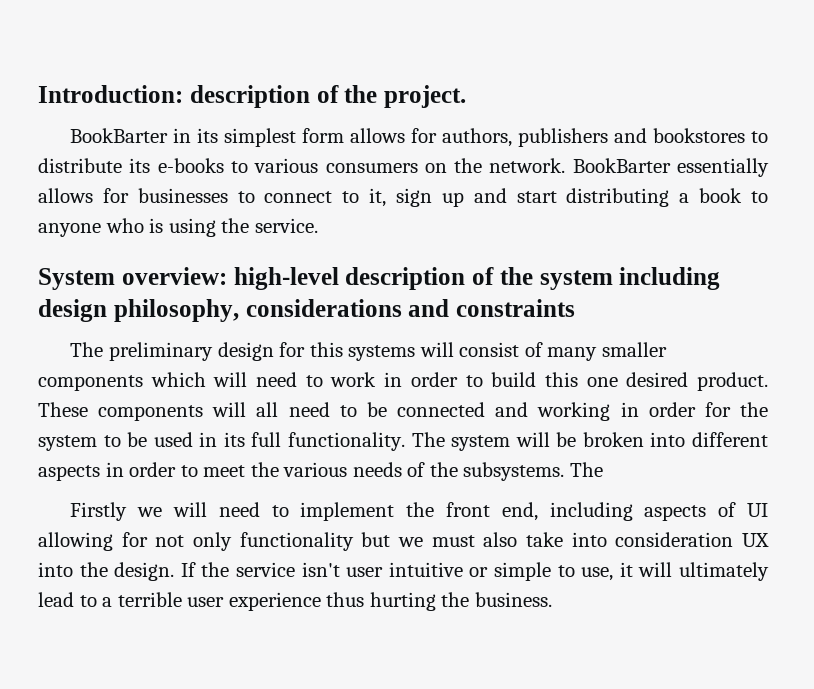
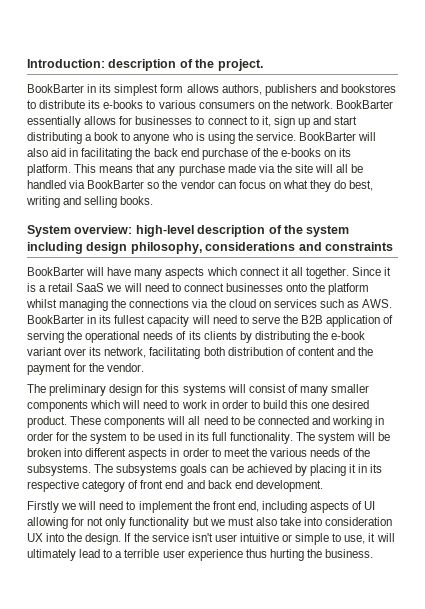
- BookBarter in its simplest form allows for authors, publishers and bookstores to distribute its e-books to various consumers on the network.
+ BookBarter in its simplest form allows authors, publishers and bookstores to distribute its e-books to various consumers on the network.
+ BookBarter will also aid in facilitating the back end purchase of the e-books on its platform. This means that any purchase made via the site will all be handled via BookBarter so the vendor can focus on what they do best, writing and selling books.
+ BookBarter will have many aspects which connect it all together. Since it is a retail SaaS we will need to connect businesses onto the platform whilst managing the connections via the cloud on services such as AWS. BookBarter in its fullest capacity will need to serve the B2B application of serving the operational needs of its clients by distributing the e-book variant over its network, facilitating both distribution of content and the payment for the vendor.
- The system will be broken into different aspects in order to meet the various needs of the subsystems. The
+ The system will be broken into different aspects in order to meet the various needs of the subsystems. The subsystems goals can be achieved by placing it in its respective category of front end and back end development.

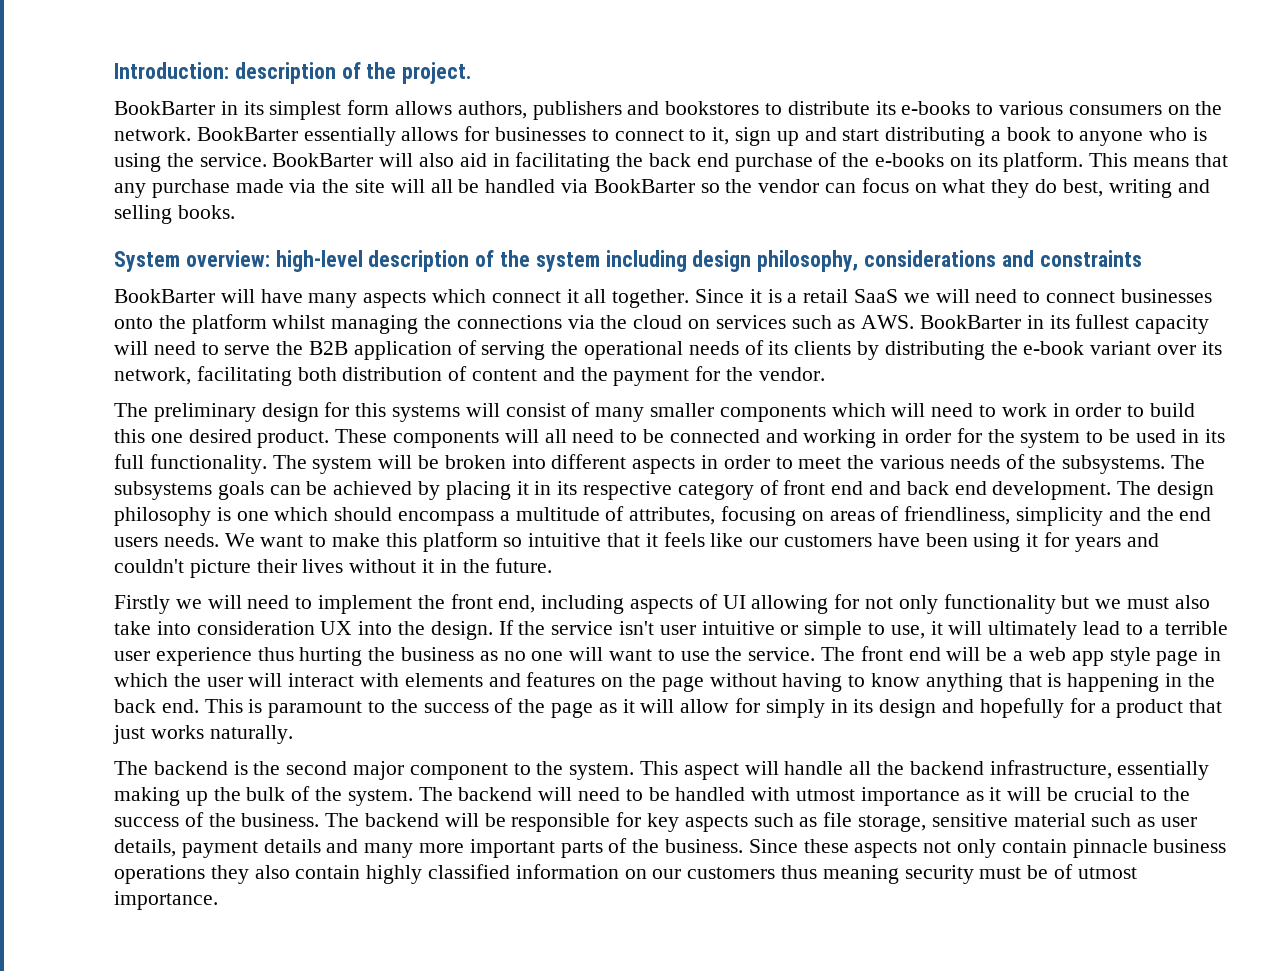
+ The design philosophy is one which should encompass a multitude of attributes, focusing on areas of friendliness, simplicity and the end users needs. We want to make this platform so intuitive that it feels like our customers have been using it for years and couldn't picture their lives without it in the future.
- If the service isn't user intuitive or simple to use, it will ultimately lead to a terrible user experience thus hurting the business.
+ If the service isn't user intuitive or simple to use, it will ultimately lead to a terrible user experience thus hurting the business as no one will want to use the service. The front end will be a web app style page in which the user will interact with elements and features on the page without having to know anything that is happening in the back end. This is paramount to the success of the page as it will allow for simply in its design and hopefully for a product that just works naturally.
+ The backend is the second major component to the system. This aspect will handle all the backend infrastructure, essentially making up the bulk of the system. The backend will need to be handled with utmost importance as it will be crucial to the success of the business. The backend will be responsible for key aspects such as file storage, sensitive material such as user details, payment details and many more important parts of the business. Since these aspects not only contain pinnacle business operations they also contain highly classified information on our customers thus meaning security must be of utmost importance.

